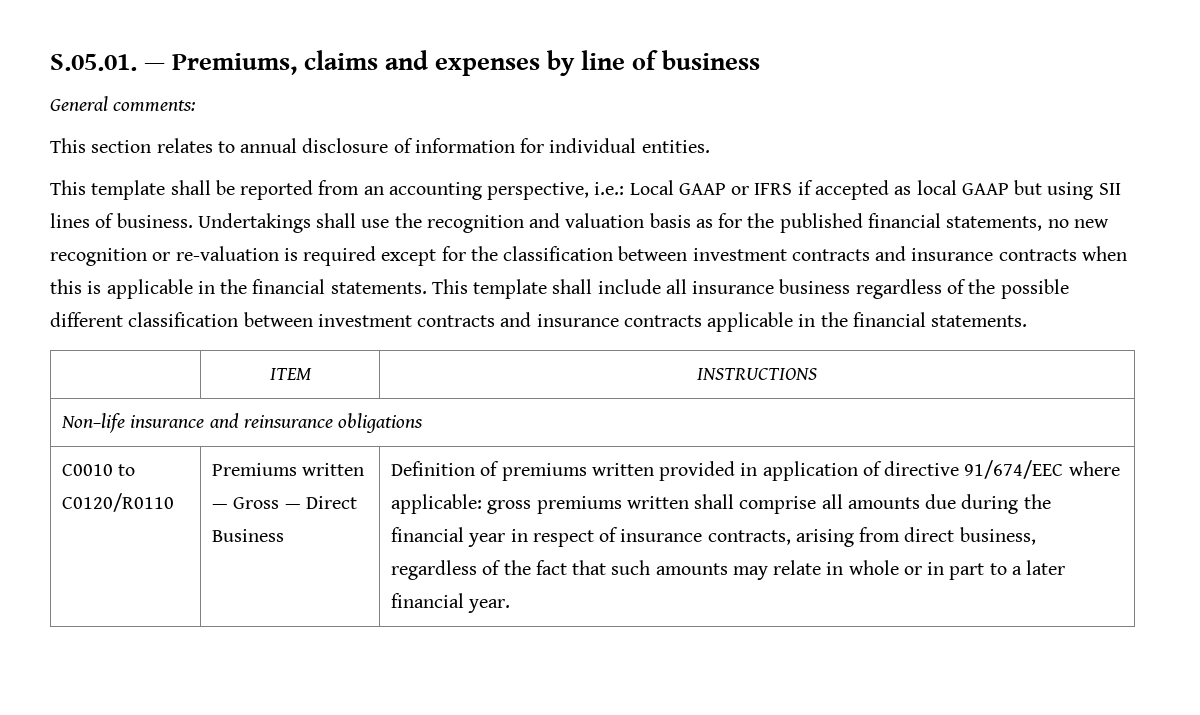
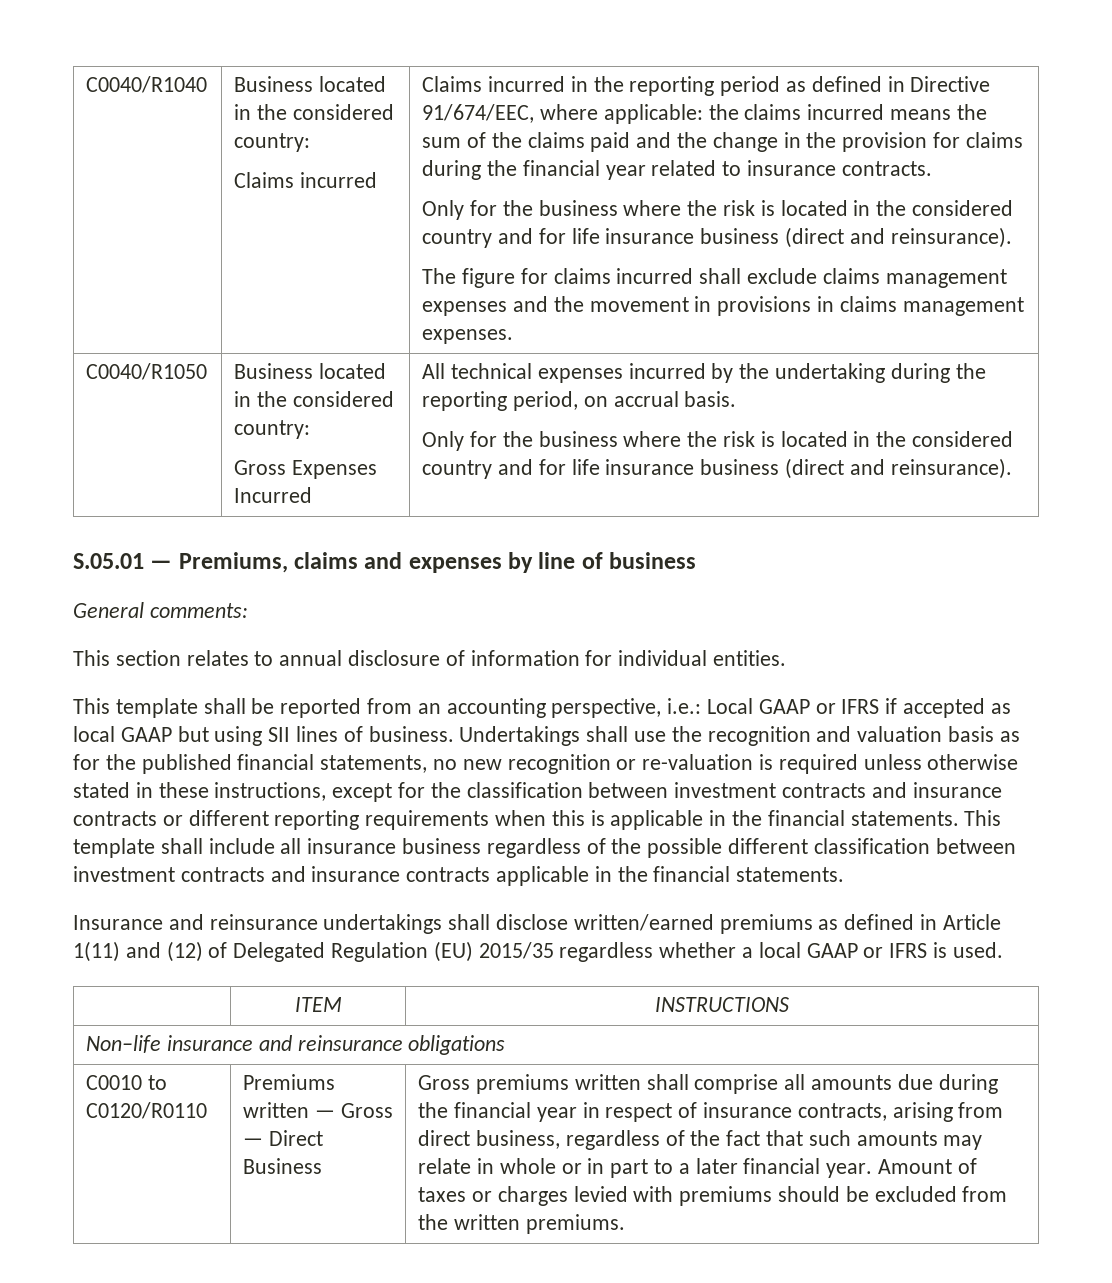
- S.05.01. — Premiums, claims and expenses by line of business
+ C0040/R1040 | Business located in the considered country:
+ Claims incurred | Claims incurred in the reporting period as defined in Directive 91/674/EEC, where applicable: the claims incurred means the sum of the claims paid and the change in the provision for claims during the financial year related to insurance contracts.
+ Only for the business where the risk is located in the considered country and for life insurance business (direct and reinsurance).
+ The figure for claims incurred shall exclude claims management expenses and the movement in provisions in claims management expenses.
+ C0040/R1050 | Business located in the considered country:
+ Gross Expenses Incurred | All technical expenses incurred by the undertaking during the reporting period, on accrual basis.
+ Only for the business where the risk is located in the considered country and for life insurance business (direct and reinsurance).
+ S.05.01 — Premiums, claims and expenses by line of business
- Undertakings shall use the recognition and valuation basis as for the published financial statements, no new recognition or re-valuation is required except for the classification between investment contracts and insurance contracts when this is applicable in the financial statements.
+ Undertakings shall use the recognition and valuation basis as for the published financial statements, no new recognition or re-valuation is required unless otherwise stated in these instructions, except for the classification between investment contracts and insurance contracts or different reporting requirements when this is applicable in the financial statements.
+ Insurance and reinsurance undertakings shall disclose written/earned premiums as defined in Article 1(11) and (12) of Delegated Regulation (EU) 2015/35 regardless whether a local GAAP or IFRS is used.
- Definition of premiums written provided in application of directive 91/674/EEC where applicable: gross premiums written shall comprise all amounts due during the financial year in respect of insurance contracts, arising from direct business, regardless of the fact that such amounts may relate in whole or in part to a later financial year.
+ Gross premiums written shall comprise all amounts due during the financial year in respect of insurance contracts, arising from direct business, regardless of the fact that such amounts may relate in whole or in part to a later financial year.
+ Amount of taxes or charges levied with premiums should be excluded from the written premiums.

